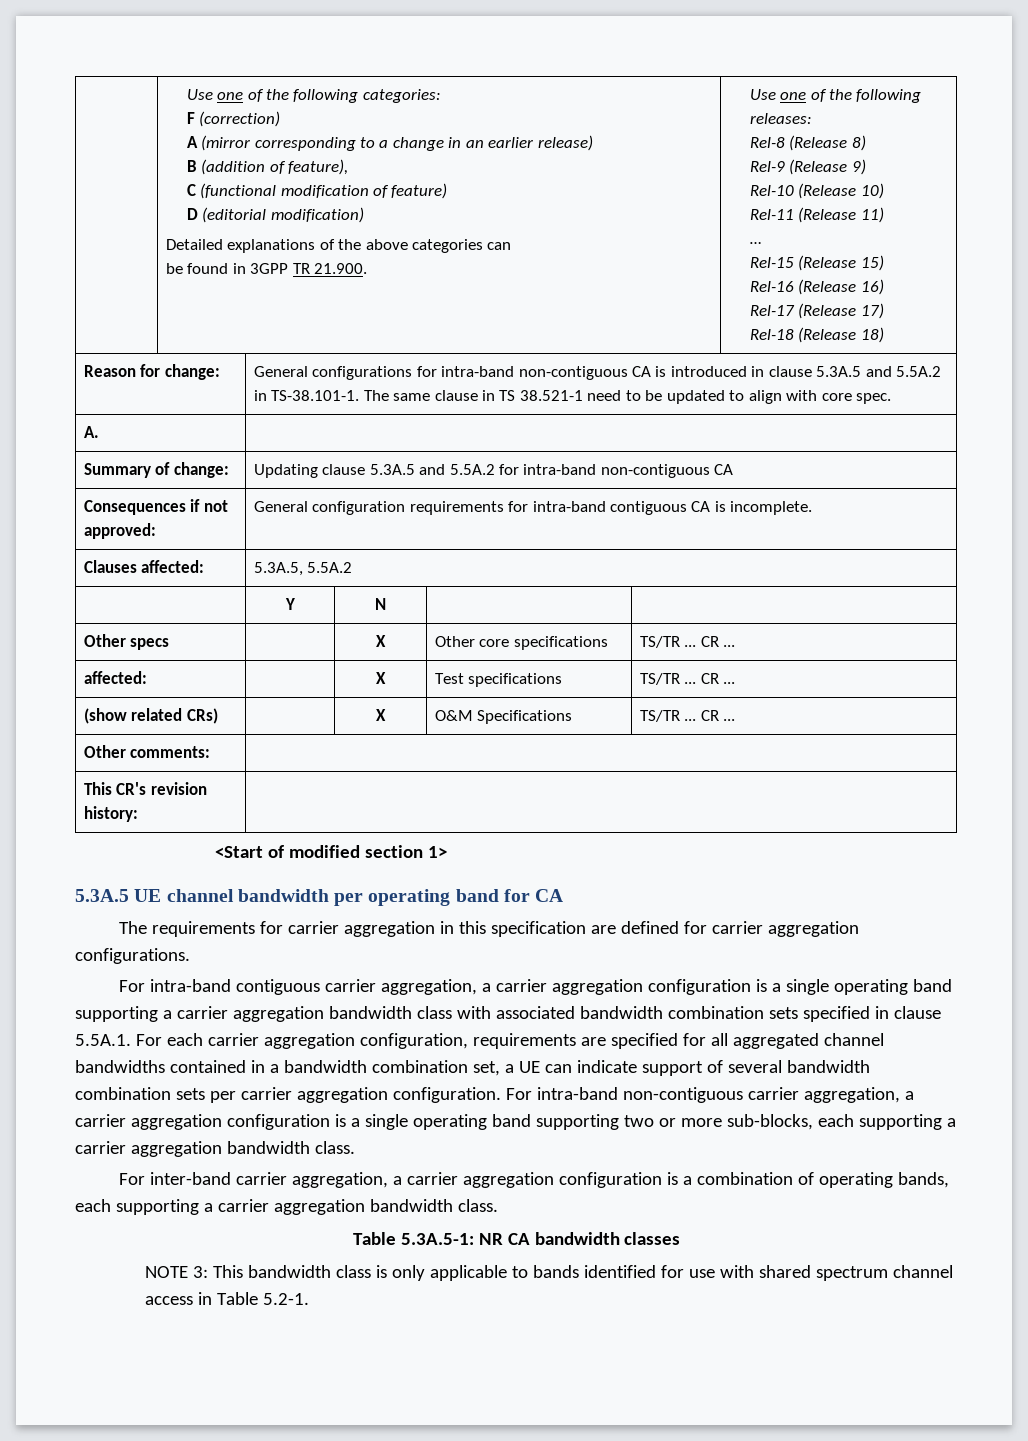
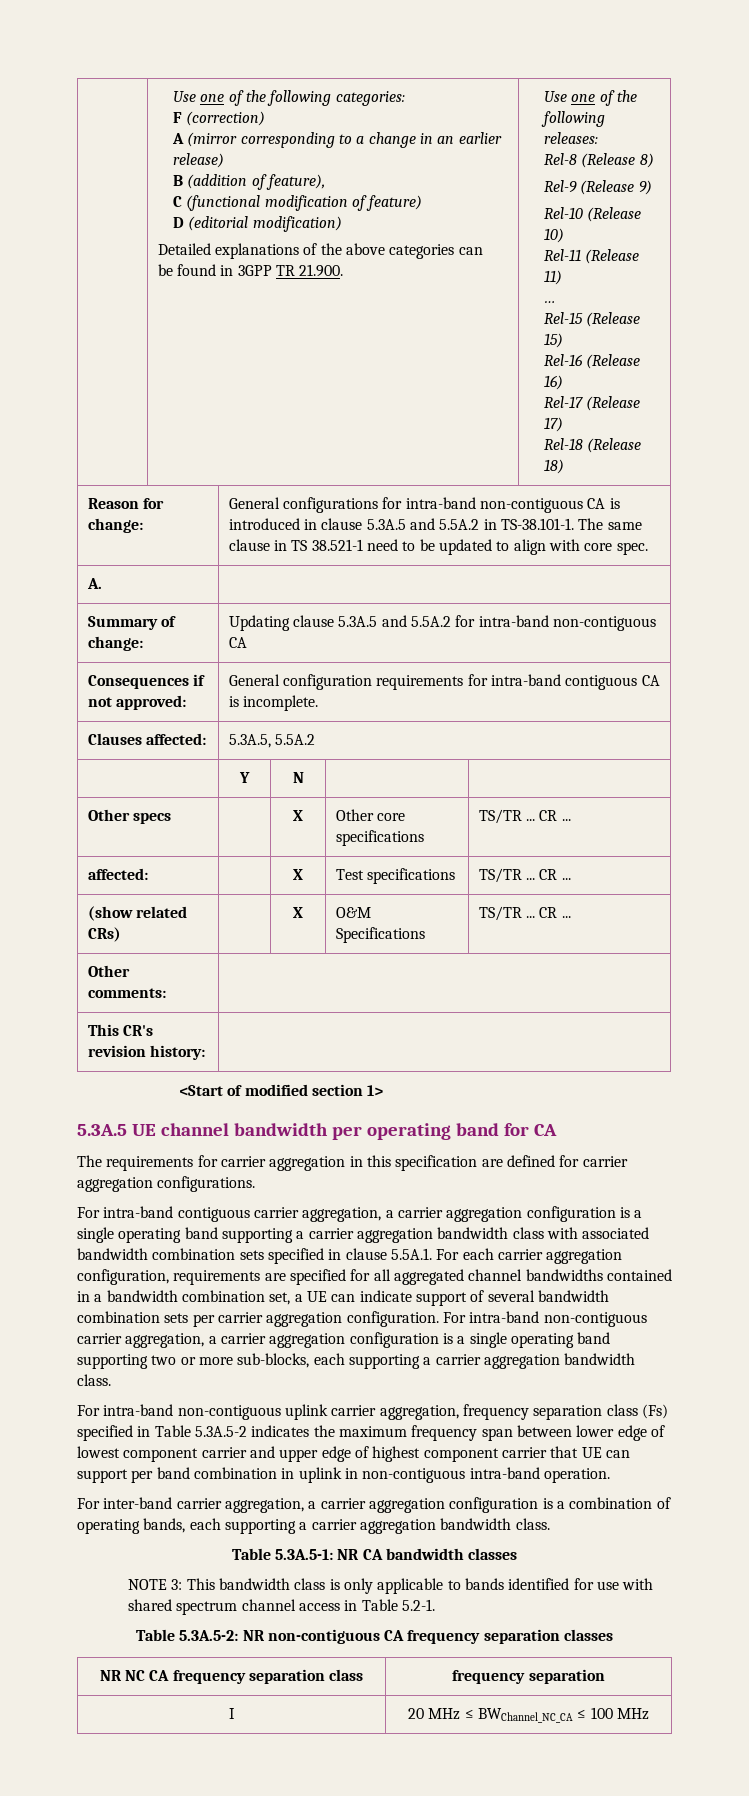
+ For intra-band non-contiguous uplink carrier aggregation, frequency separation class (Fs) specified in Table 5.3A.5-2 indicates the maximum frequency span between lower edge of lowest component carrier and upper edge of highest component carrier that UE can support per band combination in uplink in non-contiguous intra-band operation.
+ Table 5.3A.5-2: NR non-contiguous CA frequency separation classes
+ NR NC CA frequency separation class | frequency separation
+ I | 20 MHz ≤ BWChannel_NC_CA ≤ 100 MHz

